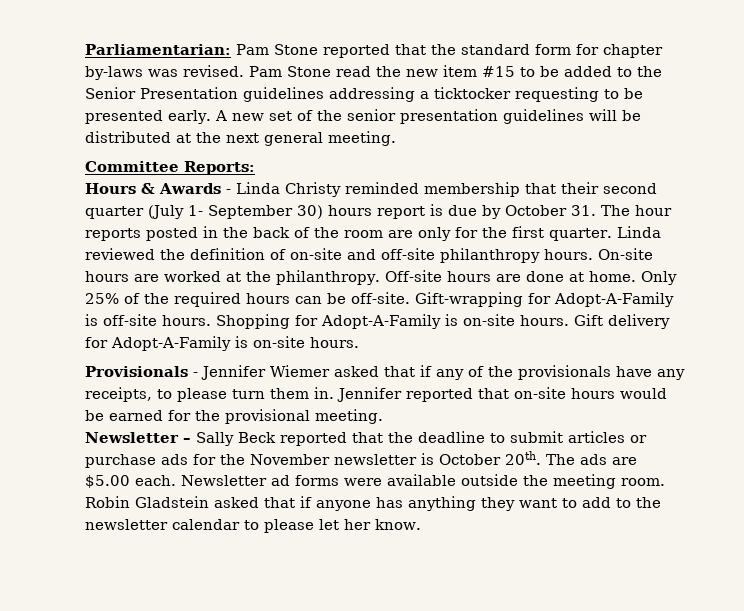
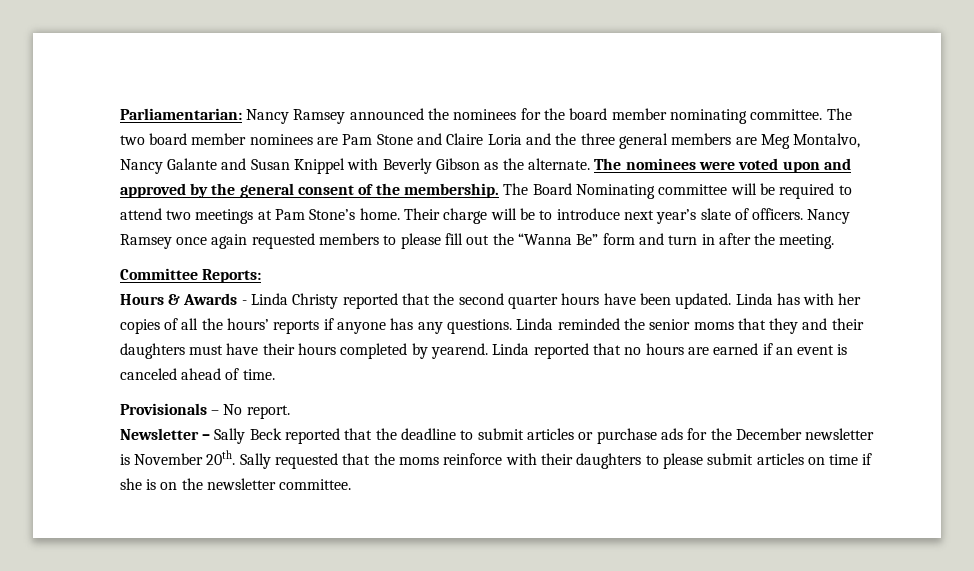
- Parliamentarian: Pam Stone reported that the standard form for chapter by-laws was revised. Pam Stone read the new item #15 to be added to the Senior Presentation guidelines addressing a ticktocker requesting to be presented early. A new set of the senior presentation guidelines will be distributed at the next general meeting.
+ Parliamentarian: Nancy Ramsey announced the nominees for the board member nominating committee. The two board member nominees are Pam Stone and Claire Loria and the three general members are Meg Montalvo, Nancy Galante and Susan Knippel with Beverly Gibson as the alternate. The nominees were voted upon and approved by the general consent of the membership. The Board Nominating committee will be required to attend two meetings at Pam Stone’s home. Their charge will be to introduce next year’s slate of officers. Nancy Ramsey once again requested members to please fill out the “Wanna Be” form and turn in after the meeting.
- Hours & Awards - Linda Christy reminded membership that their second quarter (July 1- September 30) hours report is due by October 31. The hour reports posted in the back of the room are only for the first quarter. Linda reviewed the definition of on-site and off-site philanthropy hours. On-site hours are worked at the philanthropy. Off-site hours are done at home. Only 25% of the required hours can be off-site. Gift-wrapping for Adopt-A-Family is off-site hours. Shopping for Adopt-A-Family is on-site hours. Gift delivery for Adopt-A-Family is on-site hours.
- Provisionals - Jennifer Wiemer asked that if any of the provisionals have any receipts, to please turn them in. Jennifer reported that on-site hours would be earned for the provisional meeting.
+ Hours & Awards - Linda Christy reported that the second quarter hours have been updated. Linda has with her copies of all the hours’ reports if anyone has any questions. Linda reminded the senior moms that they and their daughters must have their hours completed by yearend. Linda reported that no hours are earned if an event is canceled ahead of time.
+ Provisionals – No report.
- Newsletter – Sally Beck reported that the deadline to submit articles or purchase ads for the November newsletter is October 20th. The ads are $5.00 each. Newsletter ad forms were available outside the meeting room. Robin Gladstein asked that if anyone has anything they want to add to the newsletter calendar to please let her know.
+ Newsletter – Sally Beck reported that the deadline to submit articles or purchase ads for the December newsletter is November 20th. Sally requested that the moms reinforce with their daughters to please submit articles on time if she is on the newsletter committee.

